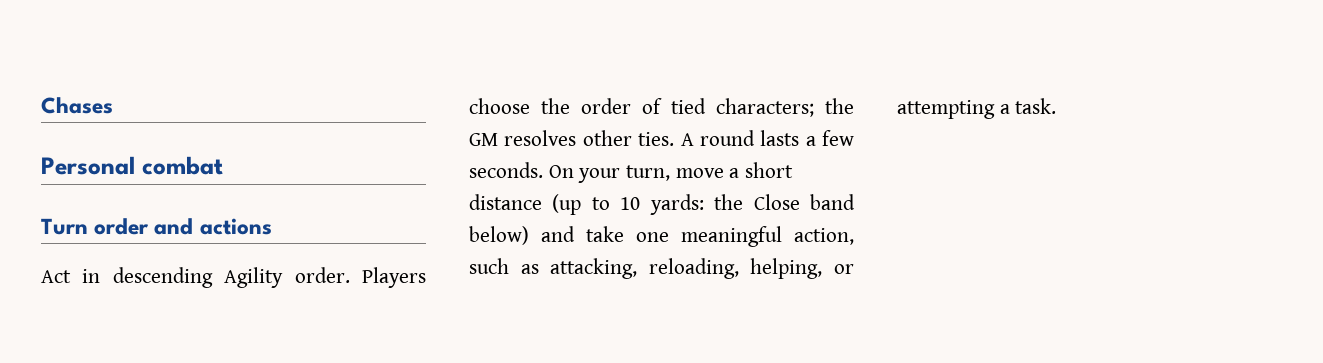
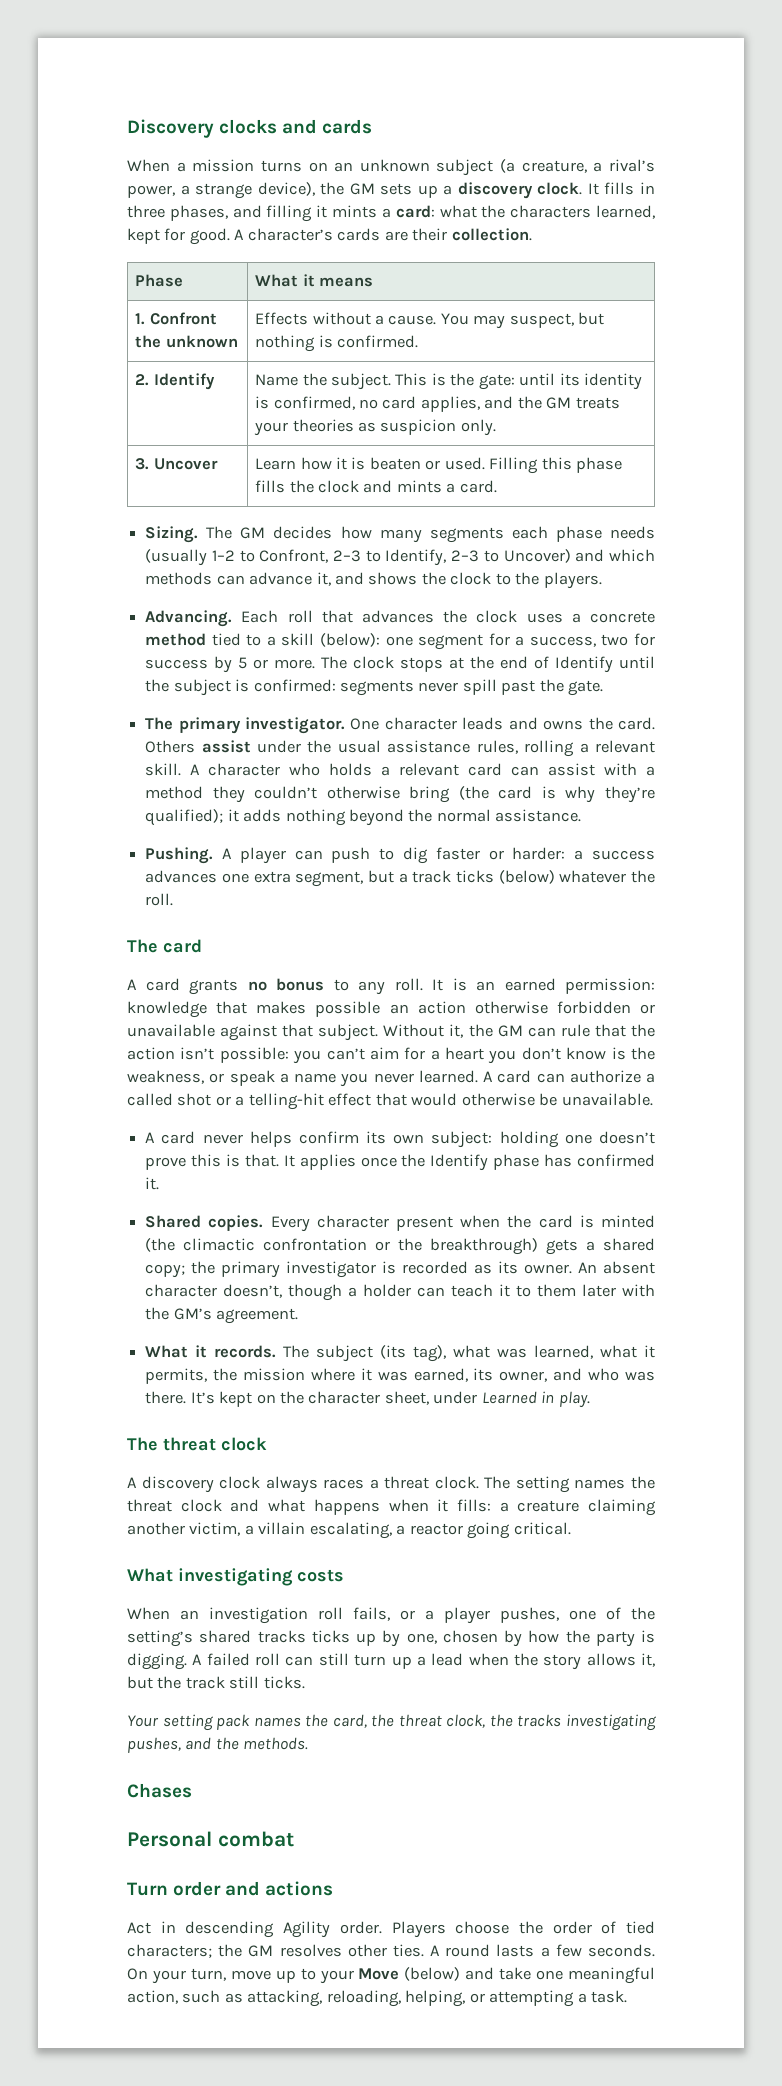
+ Discovery clocks and cards
+ When a mission turns on an unknown subject (a creature, a rival’s power, a strange device), the GM sets up a discovery clock. It fills in three phases, and filling it mints a card: what the characters learned, kept for good. A character’s cards are their collection.
+ Phase | What it means
+ 1. Confront the unknown | Effects without a cause. You may suspect, but nothing is confirmed.
+ 2. Identify | Name the subject. This is the gate: until its identity is confirmed, no card applies, and the GM treats your theories as suspicion only.
+ 3. Uncover | Learn how it is beaten or used. Filling this phase fills the clock and mints a card.
+ Sizing. The GM decides how many segments each phase needs (usually 1–2 to Confront, 2–3 to Identify, 2–3 to Uncover) and which methods can advance it, and shows the clock to the players.
+ Advancing. Each roll that advances the clock uses a concrete method tied to a skill (below): one segment for a success, two for success by 5 or more. The clock stops at the end of Identify until the subject is confirmed: segments never spill past the gate.
+ The primary investigator. One character leads and owns the card. Others assist under the usual assistance rules, rolling a relevant skill. A character who holds a relevant card can assist with a method they couldn’t otherwise bring (the card is why they’re qualified); it adds nothing beyond the normal assistance.
+ Pushing. A player can push to dig faster or harder: a success advances one extra segment, but a track ticks (below) whatever the roll.
+ The card
+ A card grants no bonus to any roll. It is an earned permission: knowledge that makes possible an action otherwise forbidden or unavailable against that subject. Without it, the GM can rule that the action isn’t possible: you can’t aim for a heart you don’t know is the weakness, or speak a name you never learned. A card can authorize a called shot or a telling-hit effect that would otherwise be unavailable.
+ A card never helps confirm its own subject: holding one doesn’t prove this is that. It applies once the Identify phase has confirmed it.
+ Shared copies. Every character present when the card is minted (the climactic confrontation or the breakthrough) gets a shared copy; the primary investigator is recorded as its owner. An absent character doesn’t, though a holder can teach it to them later with the GM’s agreement.
+ What it records. The subject (its tag), what was learned, what it permits, the mission where it was earned, its owner, and who was there. It’s kept on the character sheet, under Learned in play.
+ The threat clock
+ A discovery clock always races a threat clock. The setting names the threat clock and what happens when it fills: a creature claiming another victim, a villain escalating, a reactor going critical.
+ What investigating costs
+ When an investigation roll fails, or a player pushes, one of the setting’s shared tracks ticks up by one, chosen by how the party is digging. A failed roll can still turn up a lead when the story allows it, but the track still ticks.
+ Your setting pack names the card, the threat clock, the tracks investigating pushes, and the methods.
- On your turn, move a short distance (up to 10 yards: the Close band below) and take one meaningful action, such as attacking, reloading, helping, or attempting a task.
+ On your turn, move up to your Move (below) and take one meaningful action, such as attacking, reloading, helping, or attempting a task.

